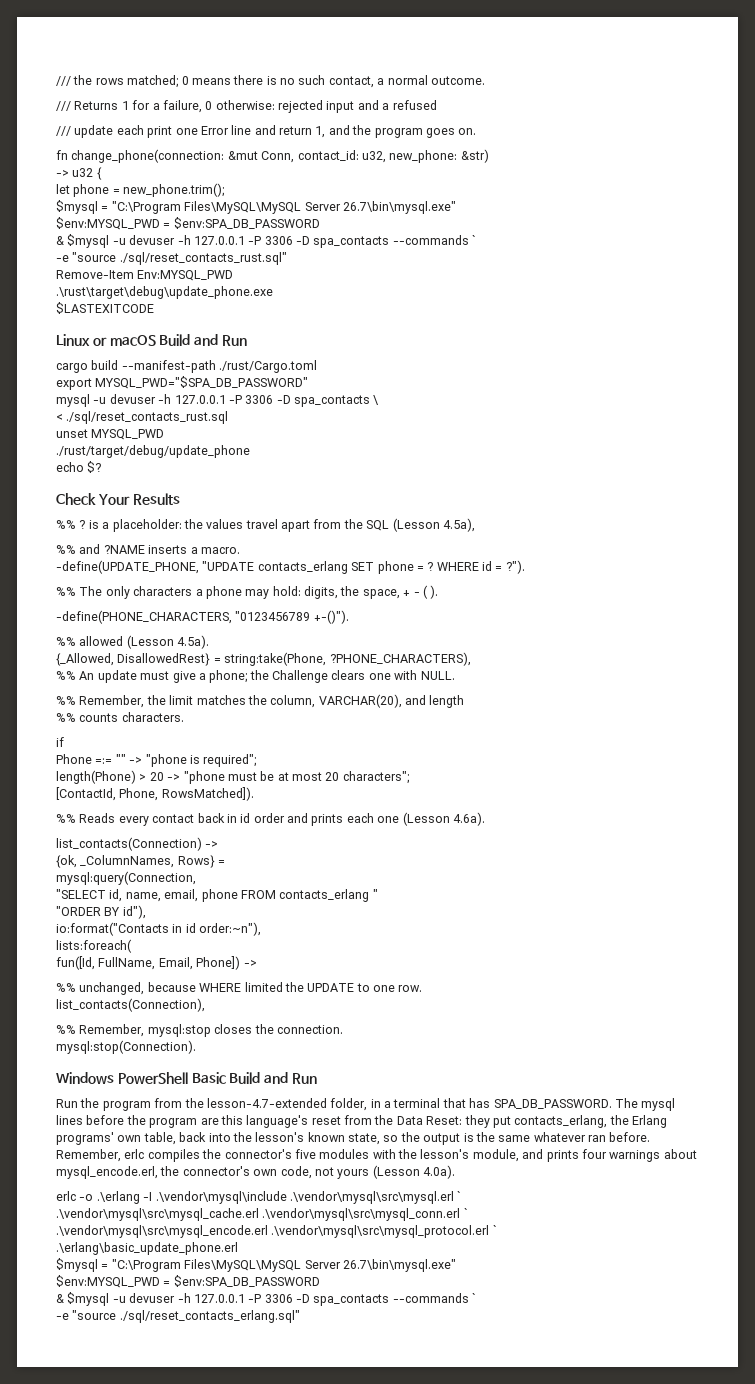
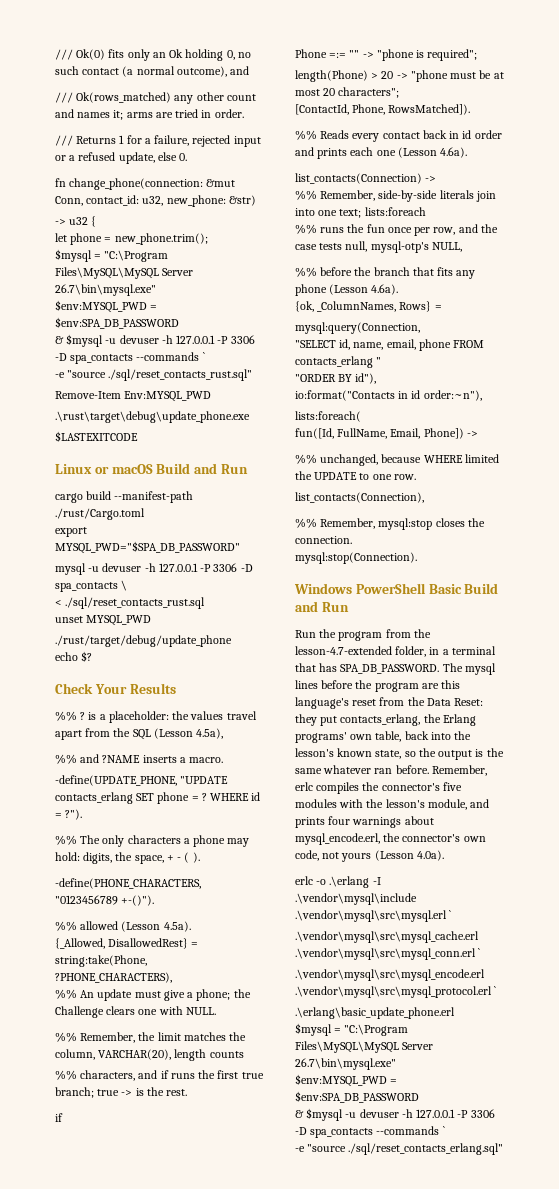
- /// the rows matched; 0 means there is no such contact, a normal outcome.
+ /// Ok(0) fits only an Ok holding 0, no such contact (a normal outcome), and
+ /// Ok(rows_matched) any other count and names it; arms are tried in order.
- /// Returns 1 for a failure, 0 otherwise: rejected input and a refused
- /// update each print one Error line and return 1, and the program goes on.
+ /// Returns 1 for a failure, rejected input or a refused update, else 0.
- %% Remember, the limit matches the column, VARCHAR(20), and length
- %% counts characters.
+ %% Remember, the limit matches the column, VARCHAR(20), length counts
+ %% characters, and if runs the first true branch; true -> is the rest.
+ %% Remember, side-by-side literals join into one text; lists:foreach
+ %% runs the fun once per row, and the case tests null, mysql-otp's NULL,
+ %% before the branch that fits any phone (Lesson 4.6a).

